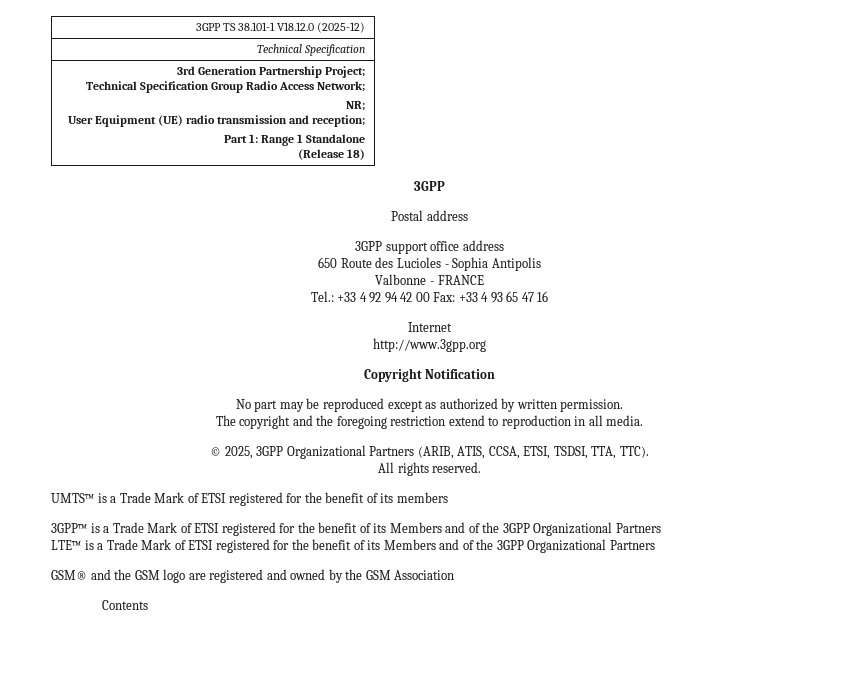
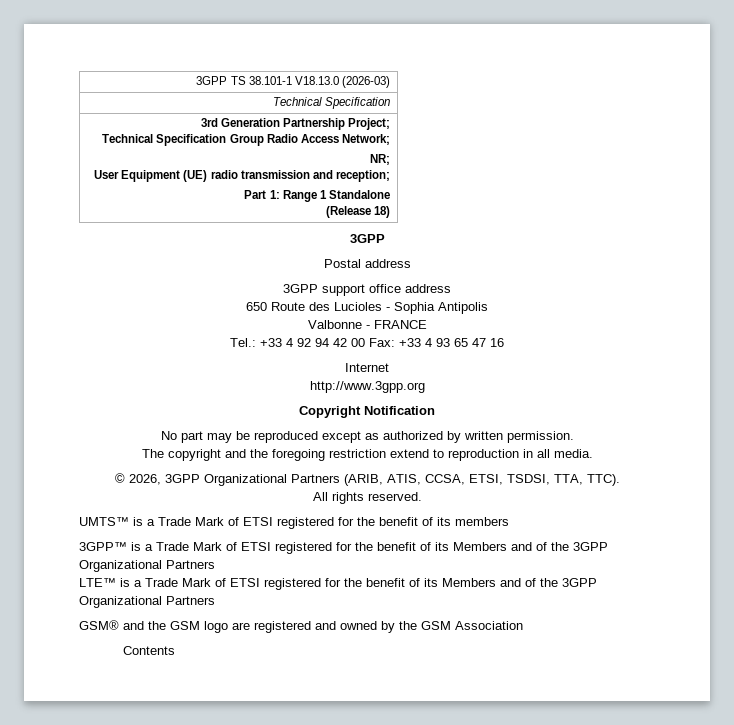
- 3GPP TS 38.101-1 V18.12.0 (2025-12)
+ 3GPP TS 38.101-1 V18.13.0 (2026-03)
- © 2025, 3GPP Organizational Partners (ARIB, ATIS, CCSA, ETSI, TSDSI, TTA, TTC).
+ © 2026, 3GPP Organizational Partners (ARIB, ATIS, CCSA, ETSI, TSDSI, TTA, TTC).

